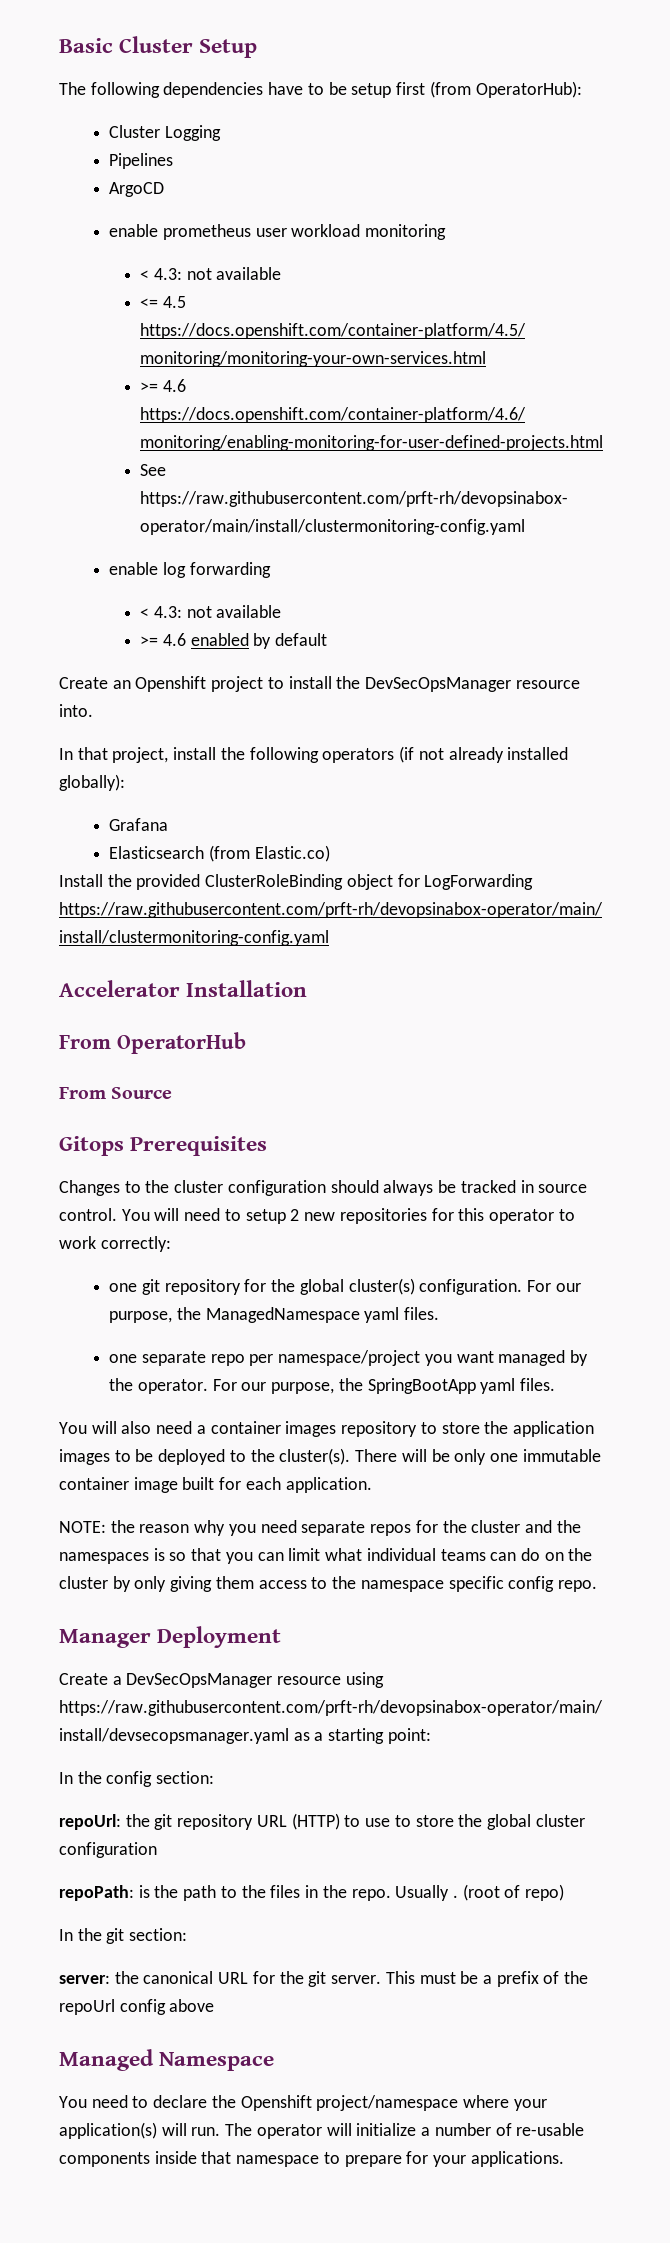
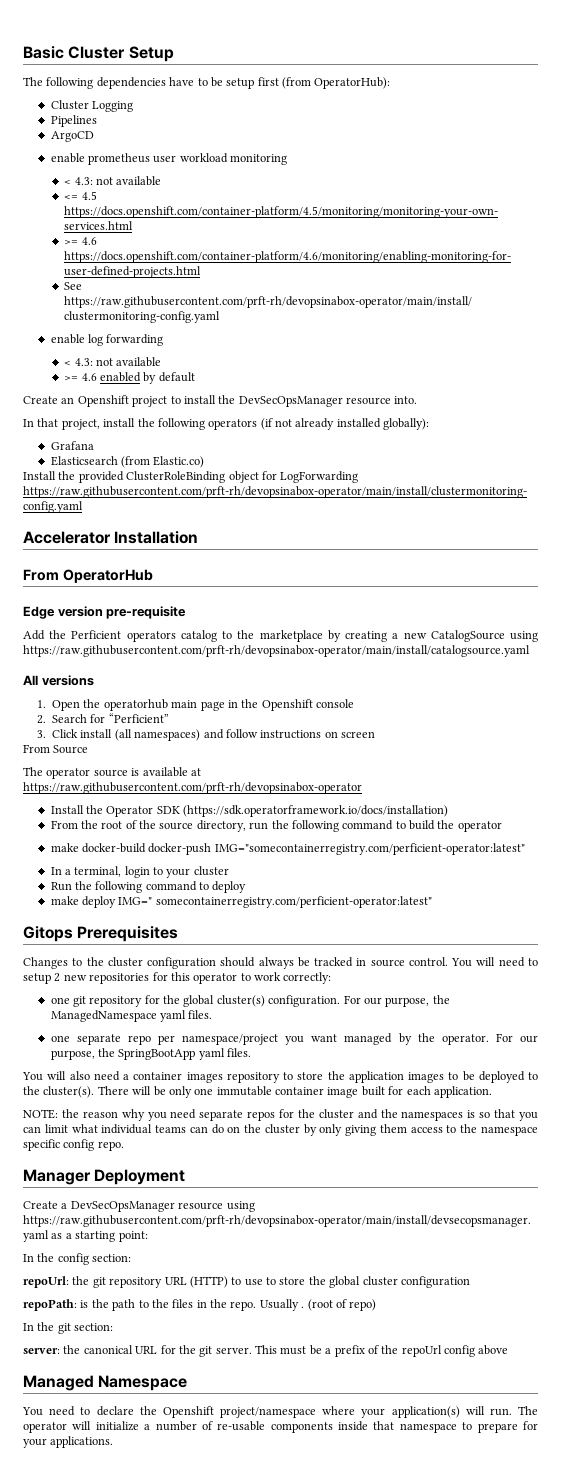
+ Edge version pre-requisite
+ Add the Perficient operators catalog to the marketplace by creating a new CatalogSource using https://raw.githubusercontent.com/prft-rh/devopsinabox-operator/main/install/catalogsource.yaml
+ All versions
+ 1. Open the operatorhub main page in the Openshift console
+ 2. Search for “Perficient”
+ 3. Click install (all namespaces) and follow instructions on screen
  From Source
+ The operator source is available at https://raw.githubusercontent.com/prft-rh/devopsinabox-operator
+ Install the Operator SDK (https://sdk.operatorframework.io/docs/installation)
+ From the root of the source directory, run the following command to build the operator
+ make docker-build docker-push IMG="somecontainerregistry.com/perficient-operator:latest"
+ In a terminal, login to your cluster
+ Run the following command to deploy
+ make deploy IMG=" somecontainerregistry.com/perficient-operator:latest"

